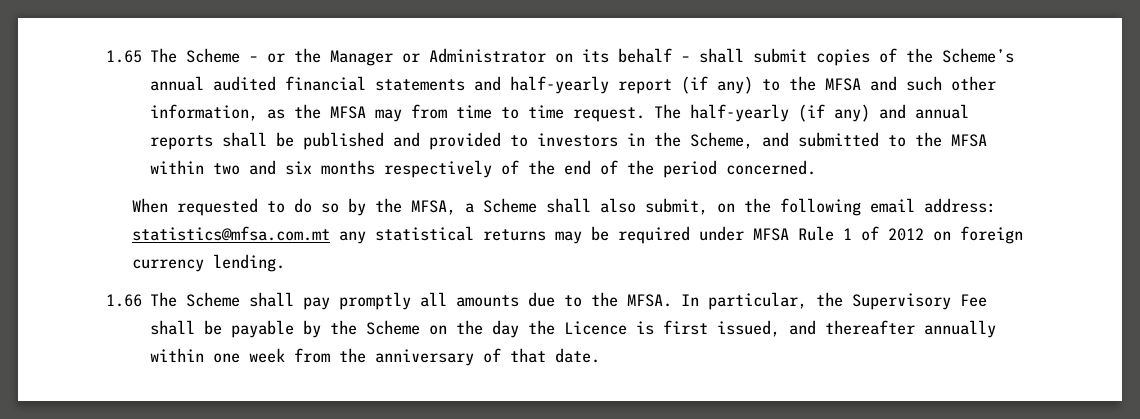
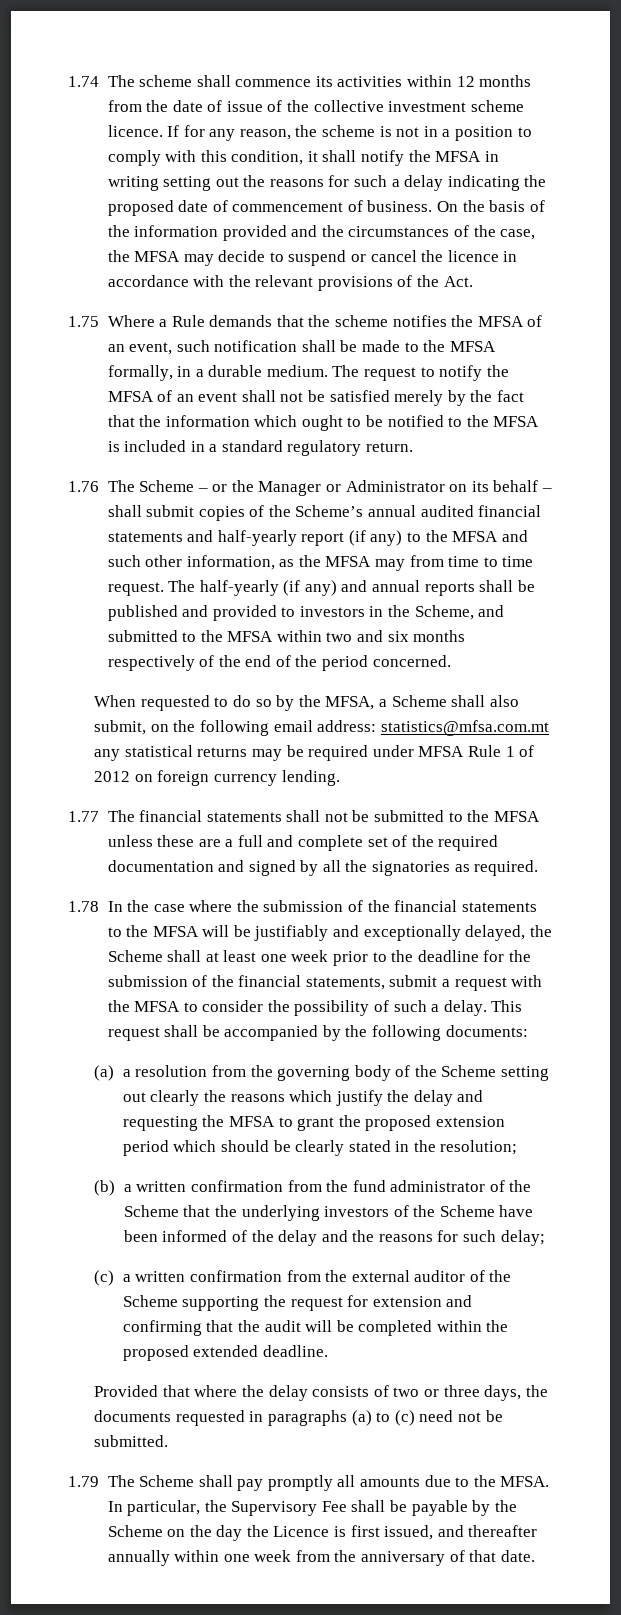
- 1.65 The Scheme – or the Manager or Administrator on its behalf – shall submit copies of the Scheme’s annual audited financial statements and half-yearly report (if any) to the MFSA and such other information, as the MFSA may from time to time request.
+ 1.74 The scheme shall commence its activities within 12 months from the date of issue of the collective investment scheme licence. If for any reason, the scheme is not in a position to comply with this condition, it shall notify the MFSA in writing setting out the reasons for such a delay indicating the proposed date of commencement of business. On the basis of the information provided and the circumstances of the case, the MFSA may decide to suspend or cancel the licence in accordance with the relevant provisions of the Act.
+ 1.75 Where a Rule demands that the scheme notifies the MFSA of an event, such notification shall be made to the MFSA formally, in a durable medium. The request to notify the MFSA of an event shall not be satisfied merely by the fact that the information which ought to be notified to the MFSA is included in a standard regulatory return.
+ 1.76 The Scheme – or the Manager or Administrator on its behalf – shall submit copies of the Scheme’s annual audited financial statements and half-yearly report (if any) to the MFSA and such other information, as the MFSA may from time to time request.
- 1.66 The Scheme shall pay promptly all amounts due to the MFSA.
+ 1.77 The financial statements shall not be submitted to the MFSA unless these are a full and complete set of the required documentation and signed by all the signatories as required.
+ 1.78 In the case where the submission of the financial statements to the MFSA will be justifiably and exceptionally delayed, the Scheme shall at least one week prior to the deadline for the submission of the financial statements, submit a request with the MFSA to consider the possibility of such a delay. This request shall be accompanied by the following documents:
+ (a) a resolution from the governing body of the Scheme setting out clearly the reasons which justify the delay and requesting the MFSA to grant the proposed extension period which should be clearly stated in the resolution;
+ (b) a written confirmation from the fund administrator of the Scheme that the underlying investors of the Scheme have been informed of the delay and the reasons for such delay;
+ (c) a written confirmation from the external auditor of the Scheme supporting the request for extension and confirming that the audit will be completed within the proposed extended deadline.
+ Provided that where the delay consists of two or three days, the documents requested in paragraphs (a) to (c) need not be submitted.
+ 1.79 The Scheme shall pay promptly all amounts due to the MFSA.

